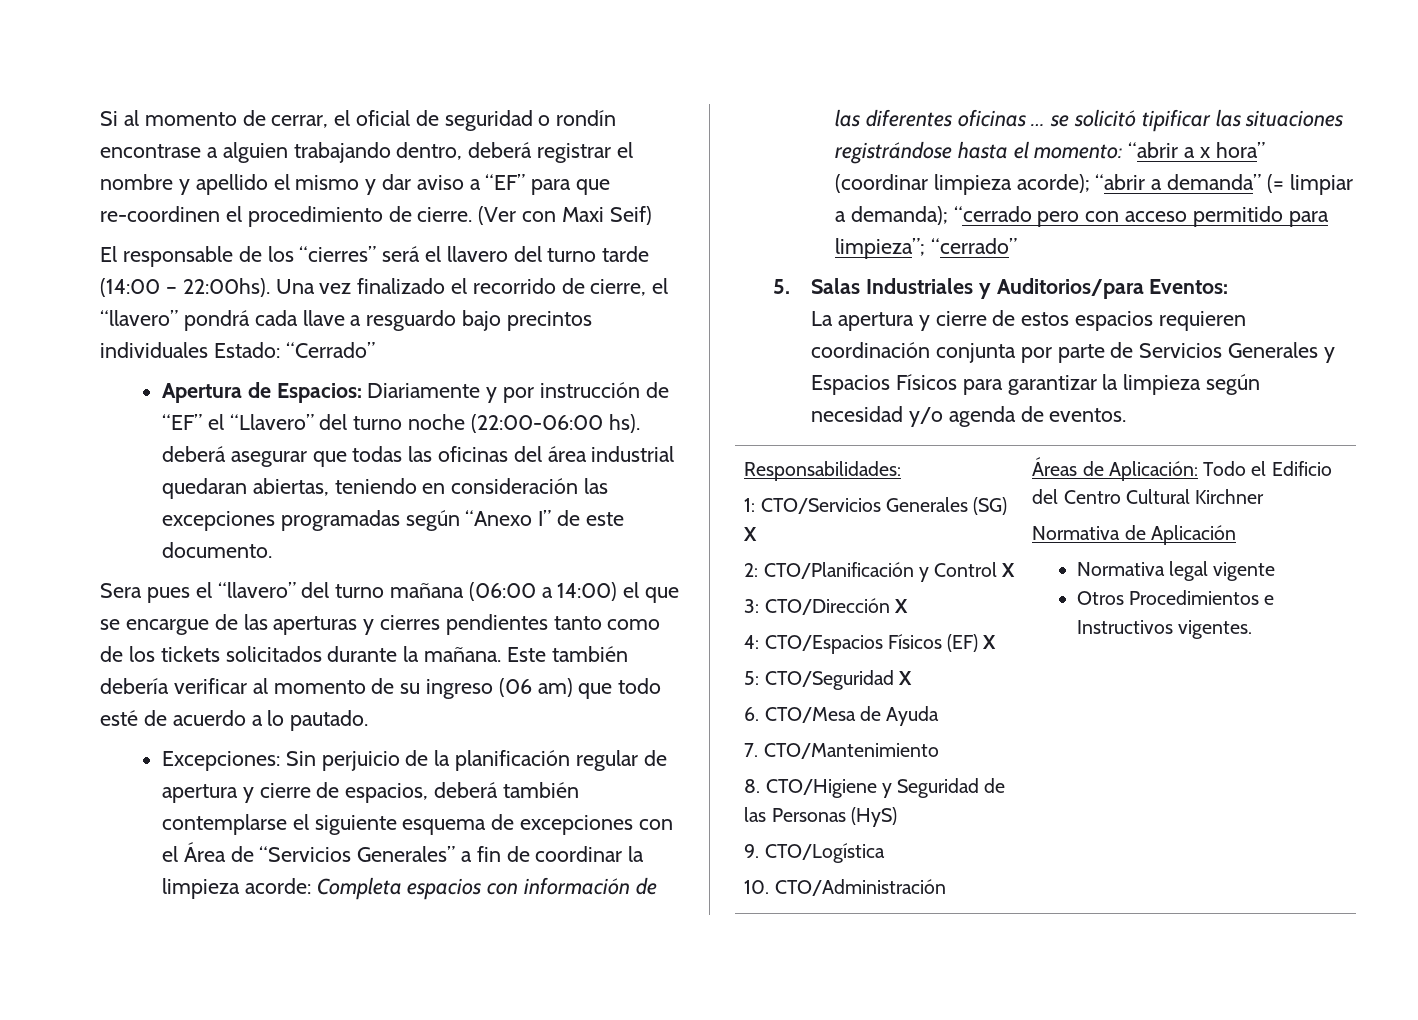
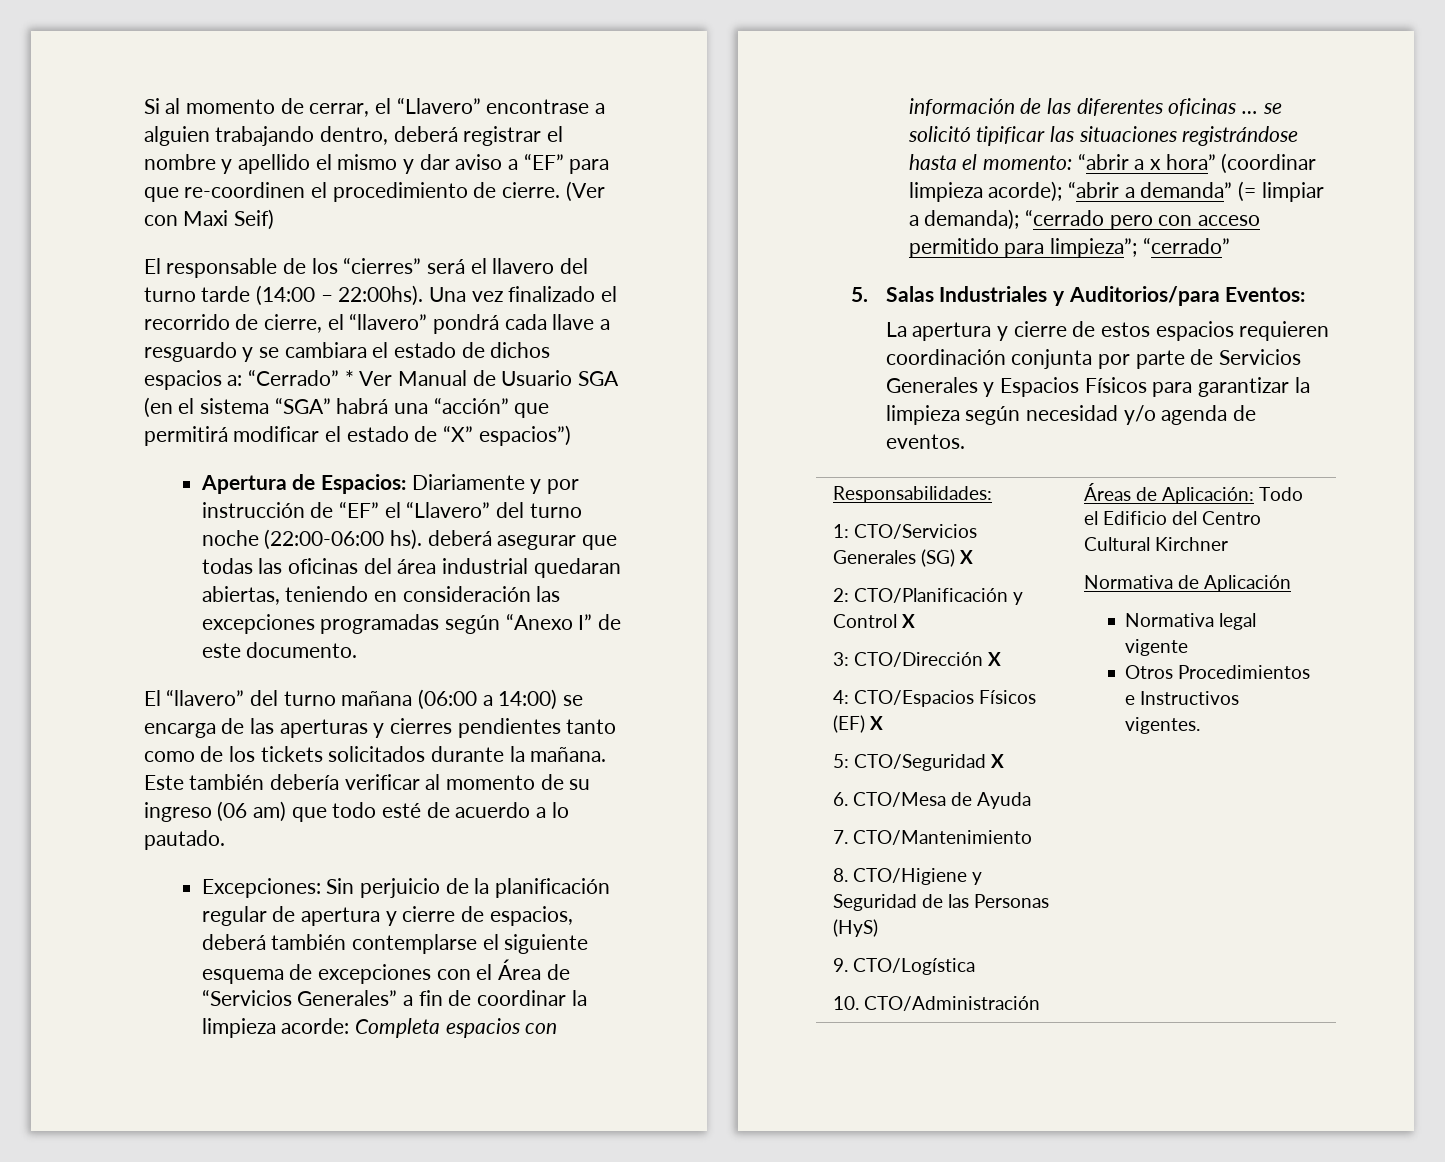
- Si al momento de cerrar, el oficial de seguridad o rondín encontrase a alguien trabajando dentro, deberá registrar el nombre y apellido el mismo y dar aviso a “EF” para que re-coordinen el procedimiento de cierre.
+ Si al momento de cerrar, el “Llavero” encontrase a alguien trabajando dentro, deberá registrar el nombre y apellido el mismo y dar aviso a “EF” para que re-coordinen el procedimiento de cierre.
- Una vez finalizado el recorrido de cierre, el “llavero” pondrá cada llave a resguardo bajo precintos individuales Estado: “Cerrado”
+ Una vez finalizado el recorrido de cierre, el “llavero” pondrá cada llave a resguardo y se cambiara el estado de dichos espacios a: “Cerrado” * Ver Manual de Usuario SGA (en el sistema “SGA” habrá una “acción” que permitirá modificar el estado de “X” espacios”)
- Sera pues el “llavero” del turno mañana (06:00 a 14:00) el que se encargue de las aperturas y cierres pendientes tanto como de los tickets solicitados durante la mañana.
+ El “llavero” del turno mañana (06:00 a 14:00) se encarga de las aperturas y cierres pendientes tanto como de los tickets solicitados durante la mañana.

